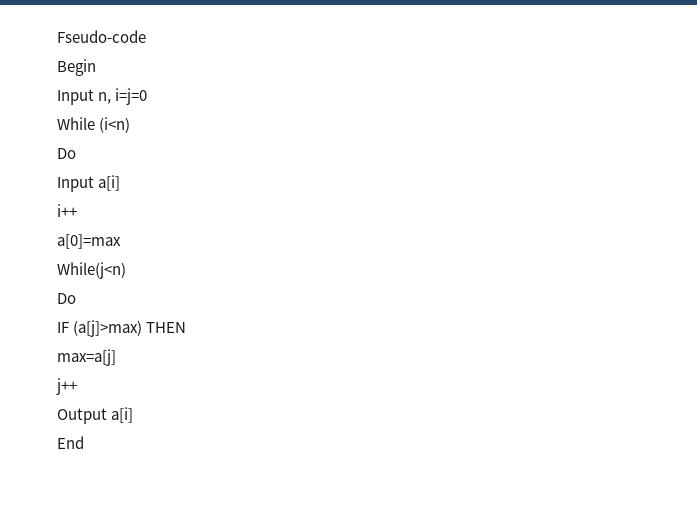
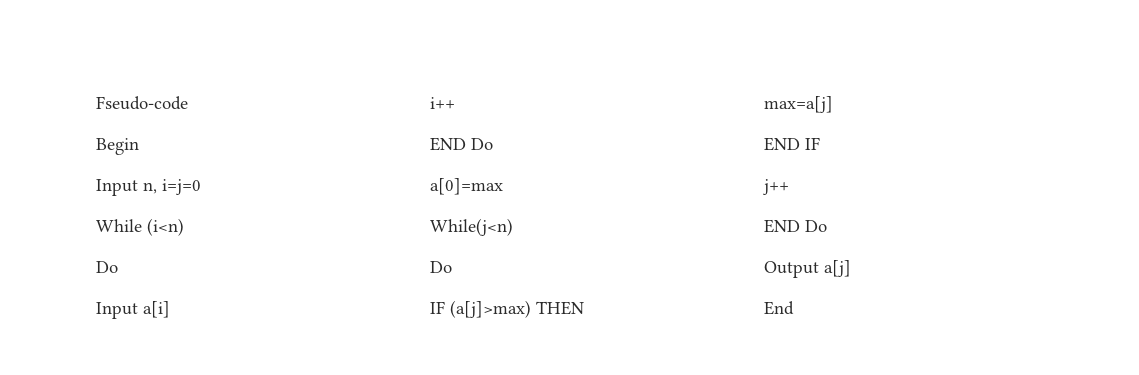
  i++
+ END Do
+ END IF
  j++
+ END Do
- Output a[i]
+ Output a[j]

